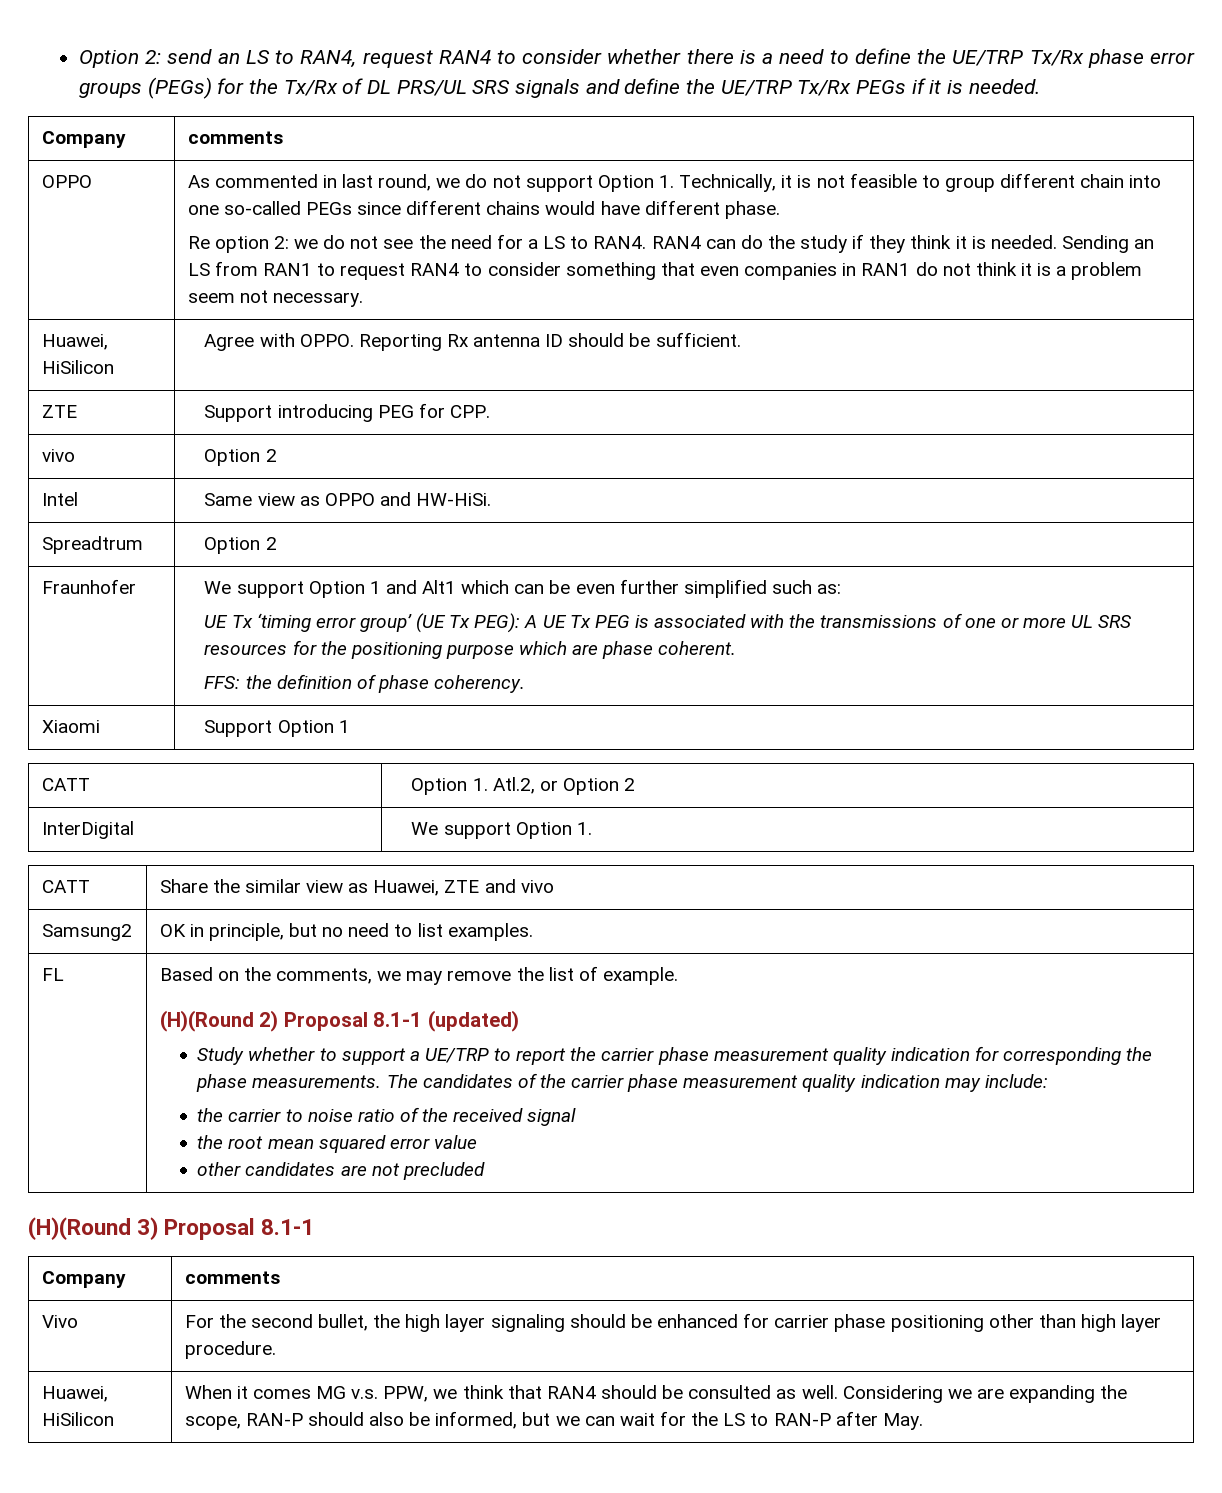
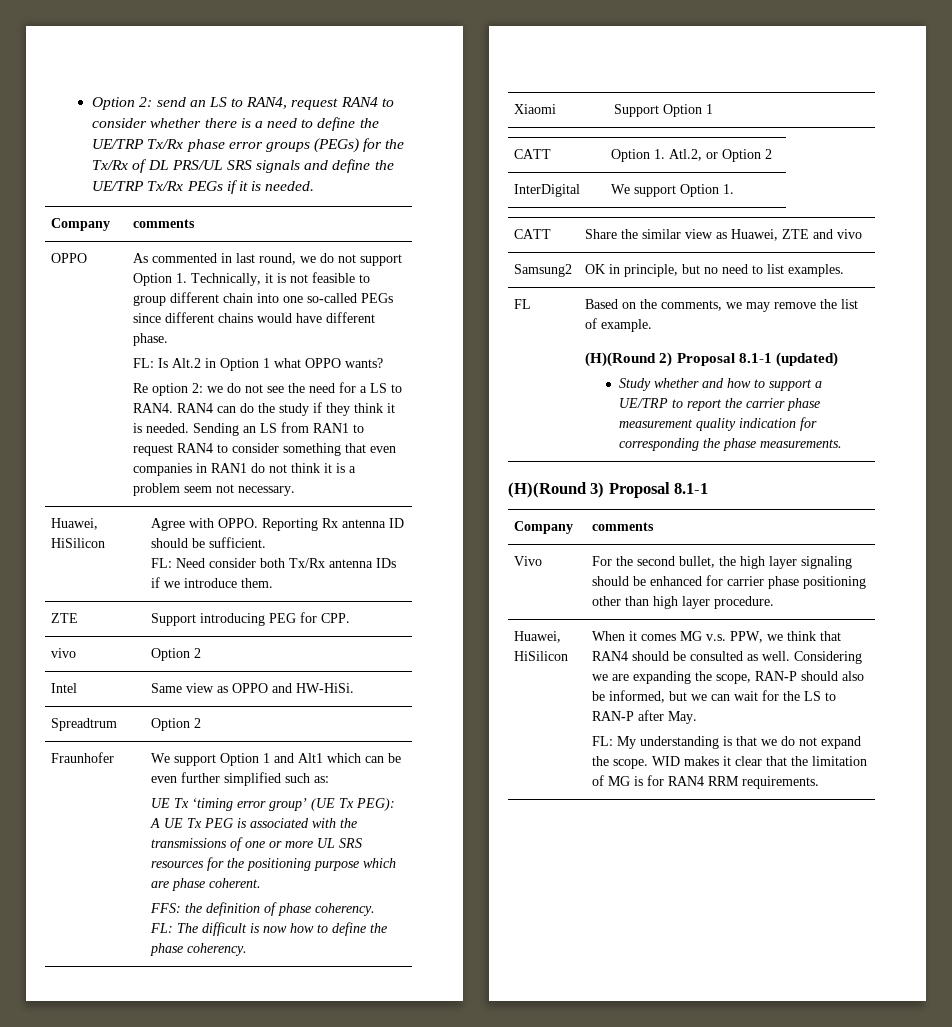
+ FL: Is Alt.2 in Option 1 what OPPO wants?
  Huawei, HiSilicon | Agree with OPPO. Reporting Rx antenna ID should be sufficient.
+ FL: Need consider both Tx/Rx antenna IDs if we introduce them.
+ FL: The difficult is now how to define the phase coherency.
- Study whether to support a UE/TRP to report the carrier phase measurement quality indication for corresponding the phase measurements. The candidates of the carrier phase measurement quality indication may include:
- the carrier to noise ratio of the received signal
- the root mean squared error value
- other candidates are not precluded
+ Study whether and how to support a UE/TRP to report the carrier phase measurement quality indication for corresponding the phase measurements.
+ FL: My understanding is that we do not expand the scope. WID makes it clear that the limitation of MG is for RAN4 RRM requirements.

